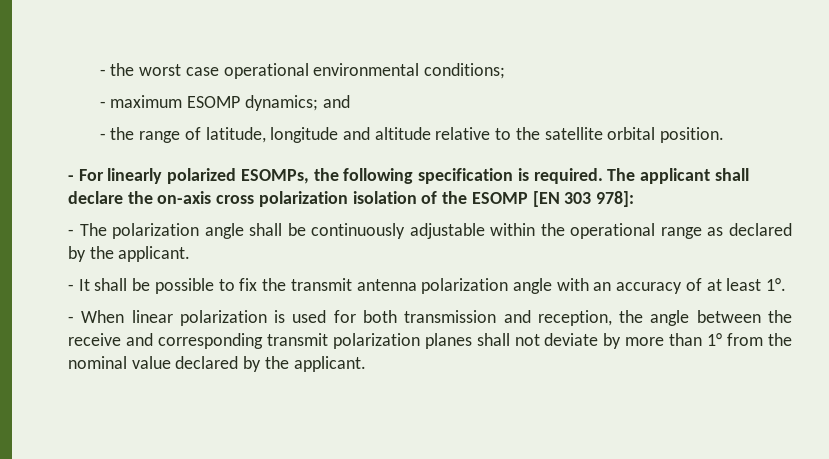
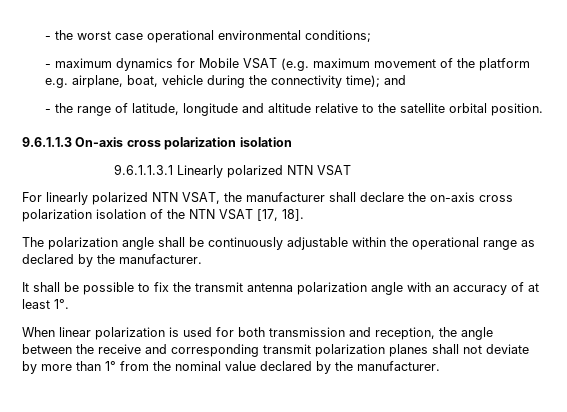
- - maximum ESOMP dynamics; and
+ - maximum dynamics for Mobile VSAT (e.g. maximum movement of the platform e.g. airplane, boat, vehicle during the connectivity time); and
- - For linearly polarized ESOMPs, the following specification is required. The applicant shall declare the on-axis cross polarization isolation of the ESOMP [EN 303 978]:
- - The polarization angle shall be continuously adjustable within the operational range as declared by the applicant.
- - It shall be possible to fix the transmit antenna polarization angle with an accuracy of at least 1°.
+ 9.6.1.1.3 On-axis cross polarization isolation
+ 9.6.1.1.3.1 Linearly polarized NTN VSAT
+ For linearly polarized NTN VSAT, the manufacturer shall declare the on-axis cross polarization isolation of the NTN VSAT [17, 18].
+ The polarization angle shall be continuously adjustable within the operational range as declared by the manufacturer.
+ It shall be possible to fix the transmit antenna polarization angle with an accuracy of at least 1°.
- - When linear polarization is used for both transmission and reception, the angle between the receive and corresponding transmit polarization planes shall not deviate by more than 1° from the nominal value declared by the applicant.
+ When linear polarization is used for both transmission and reception, the angle between the receive and corresponding transmit polarization planes shall not deviate by more than 1° from the nominal value declared by the manufacturer.

